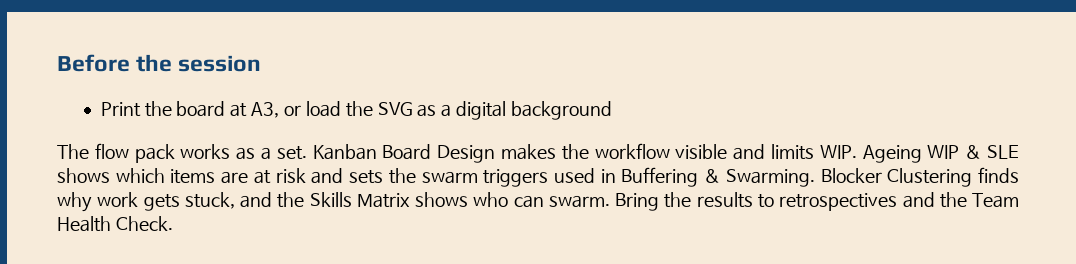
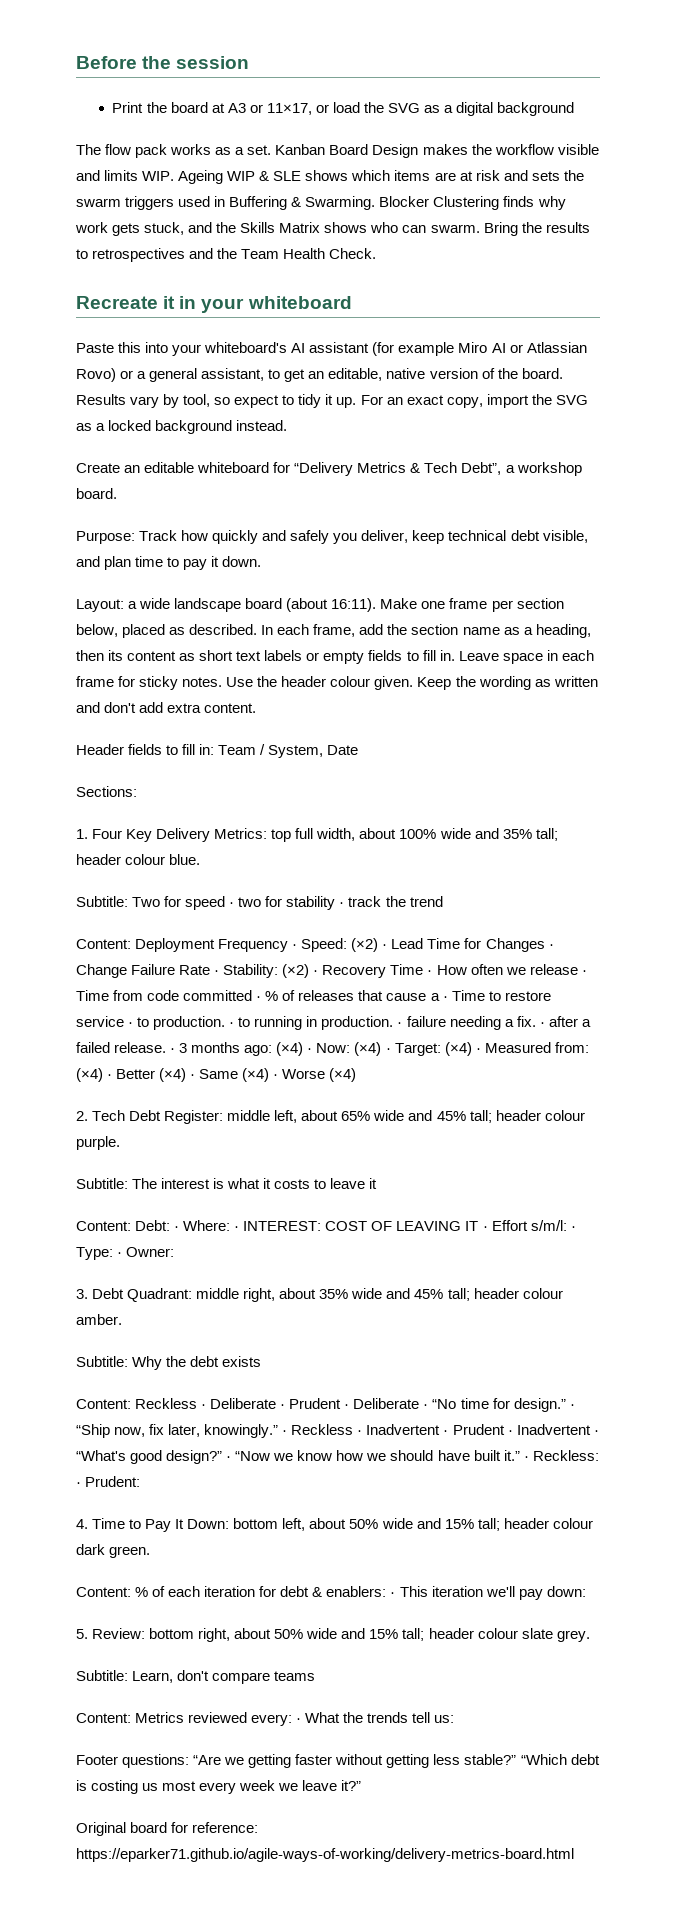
- Print the board at A3, or load the SVG as a digital background
+ Print the board at A3 or 11×17, or load the SVG as a digital background
+ Recreate it in your whiteboard
+ Paste this into your whiteboard's AI assistant (for example Miro AI or Atlassian Rovo) or a general assistant, to get an editable, native version of the board. Results vary by tool, so expect to tidy it up. For an exact copy, import the SVG as a locked background instead.
+ Create an editable whiteboard for “Delivery Metrics & Tech Debt”, a workshop board.
+ Purpose: Track how quickly and safely you deliver, keep technical debt visible, and plan time to pay it down.
+ Layout: a wide landscape board (about 16:11). Make one frame per section below, placed as described. In each frame, add the section name as a heading, then its content as short text labels or empty fields to fill in. Leave space in each frame for sticky notes. Use the header colour given. Keep the wording as written and don't add extra content.
+ Header fields to fill in: Team / System, Date
+ Sections:
+ 1. Four Key Delivery Metrics: top full width, about 100% wide and 35% tall; header colour blue.
+ Subtitle: Two for speed · two for stability · track the trend
+ Content: Deployment Frequency · Speed: (×2) · Lead Time for Changes · Change Failure Rate · Stability: (×2) · Recovery Time · How often we release · Time from code committed · % of releases that cause a · Time to restore service · to production. · to running in production. · failure needing a fix. · after a failed release. · 3 months ago: (×4) · Now: (×4) · Target: (×4) · Measured from: (×4) · Better (×4) · Same (×4) · Worse (×4)
+ 2. Tech Debt Register: middle left, about 65% wide and 45% tall; header colour purple.
+ Subtitle: The interest is what it costs to leave it
+ Content: Debt: · Where: · INTEREST: COST OF LEAVING IT · Effort s/m/l: · Type: · Owner:
+ 3. Debt Quadrant: middle right, about 35% wide and 45% tall; header colour amber.
+ Subtitle: Why the debt exists
+ Content: Reckless · Deliberate · Prudent · Deliberate · “No time for design.” · “Ship now, fix later, knowingly.” · Reckless · Inadvertent · Prudent · Inadvertent · “What's good design?” · “Now we know how we should have built it.” · Reckless: · Prudent:
+ 4. Time to Pay It Down: bottom left, about 50% wide and 15% tall; header colour dark green.
+ Content: % of each iteration for debt & enablers: · This iteration we'll pay down:
+ 5. Review: bottom right, about 50% wide and 15% tall; header colour slate grey.
+ Subtitle: Learn, don't compare teams
+ Content: Metrics reviewed every: · What the trends tell us:
+ Footer questions: “Are we getting faster without getting less stable?” “Which debt is costing us most every week we leave it?”
+ Original board for reference: https://eparker71.github.io/agile-ways-of-working/delivery-metrics-board.html

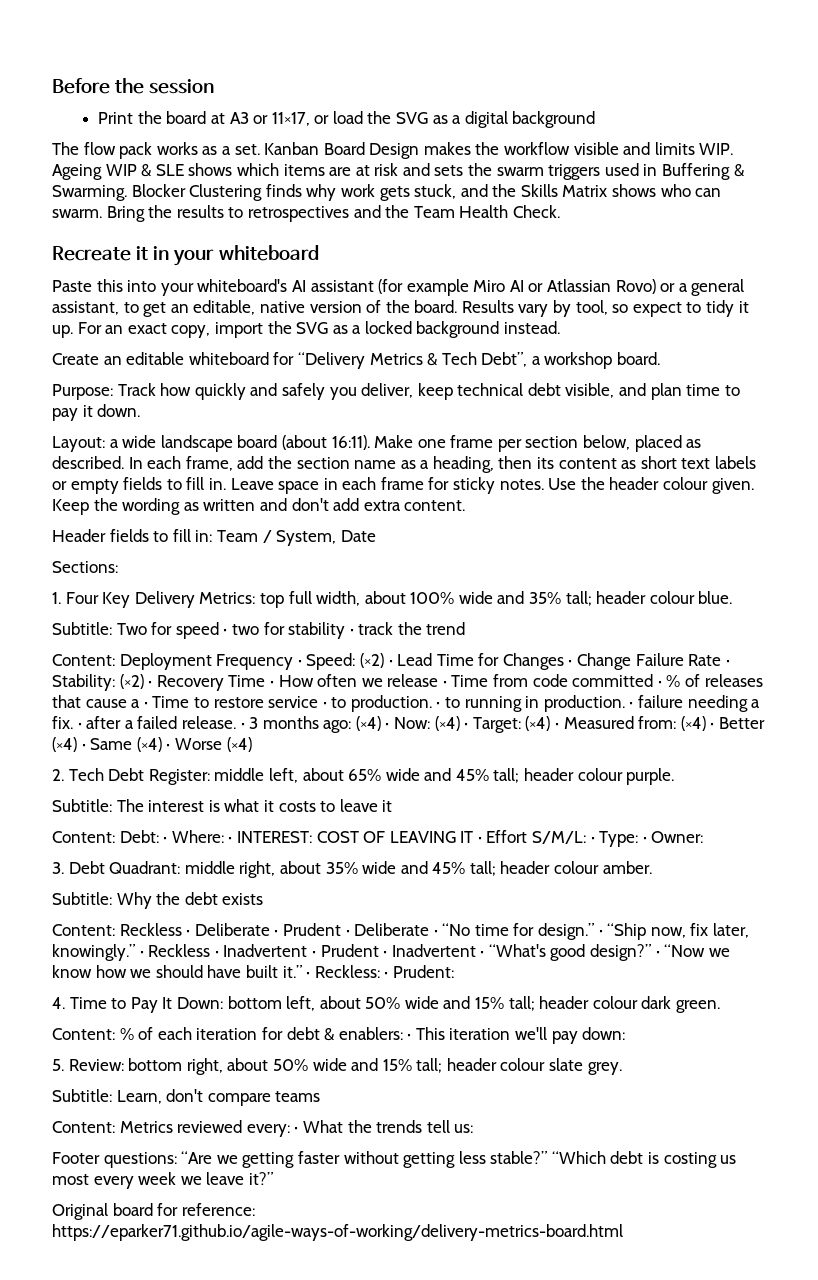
- Content: Debt: · Where: · INTEREST: COST OF LEAVING IT · Effort s/m/l: · Type: · Owner:
+ Content: Debt: · Where: · INTEREST: COST OF LEAVING IT · Effort S/M/L: · Type: · Owner:

